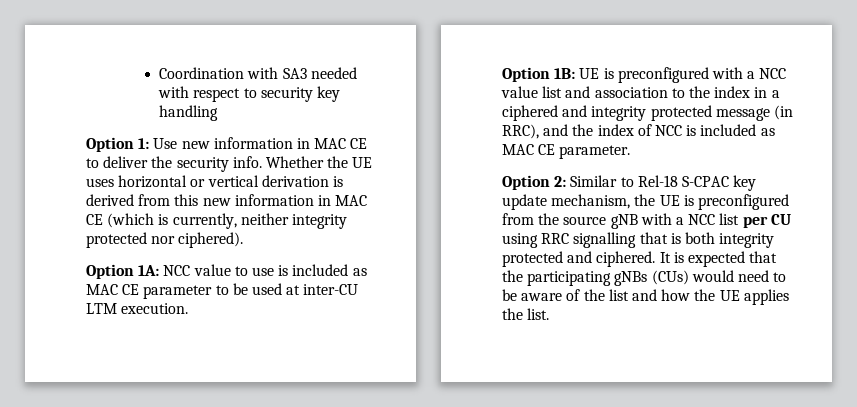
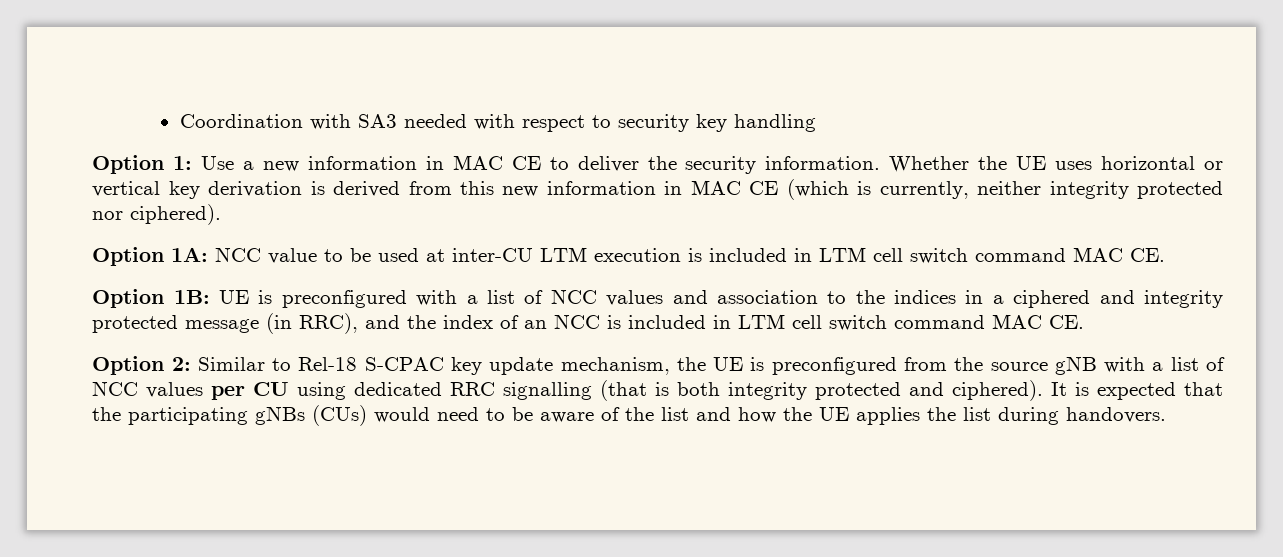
- Option 1: Use new information in MAC CE to deliver the security info.
+ Option 1: Use a new information in MAC CE to deliver the security information.
- Whether the UE uses horizontal or vertical derivation is derived from this new information in MAC CE (which is currently, neither integrity protected nor ciphered).
+ Whether the UE uses horizontal or vertical key derivation is derived from this new information in MAC CE (which is currently, neither integrity protected nor ciphered).
- Option 1A: NCC value to use is included as MAC CE parameter to be used at inter-CU LTM execution.
+ Option 1A: NCC value to be used at inter-CU LTM execution is included in LTM cell switch command MAC CE.
- Option 1B: UE is preconfigured with a NCC value list and association to the index in a ciphered and integrity protected message (in RRC), and the index of NCC is included as MAC CE parameter.
+ Option 1B: UE is preconfigured with a list of NCC values and association to the indices in a ciphered and integrity protected message (in RRC), and the index of an NCC is included in LTM cell switch command MAC CE.
- Option 2: Similar to Rel-18 S-CPAC key update mechanism, the UE is preconfigured from the source gNB with a NCC list per CU using RRC signalling that is both integrity protected and ciphered.
+ Option 2: Similar to Rel-18 S-CPAC key update mechanism, the UE is preconfigured from the source gNB with a list of NCC values per CU using dedicated RRC signalling (that is both integrity protected and ciphered).
- It is expected that the participating gNBs (CUs) would need to be aware of the list and how the UE applies the list.
+ It is expected that the participating gNBs (CUs) would need to be aware of the list and how the UE applies the list during handovers.

